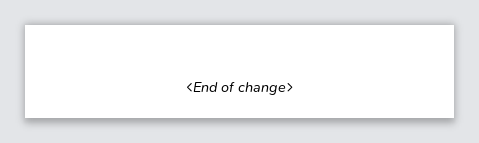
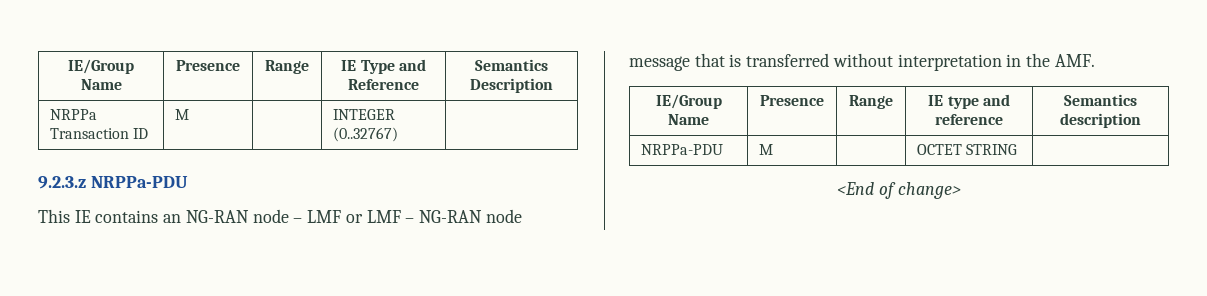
+ IE/Group Name | Presence | Range | IE Type and Reference | Semantics Description
+ NRPPa Transaction ID | M | | INTEGER (0..32767) |
+ 9.2.3.z NRPPa-PDU
+ This IE contains an NG-RAN node – LMF or LMF – NG-RAN node message that is transferred without interpretation in the AMF.
+ IE/Group Name | Presence | Range | IE type and reference | Semantics description
+ NRPPa-PDU | M | | OCTET STRING |

